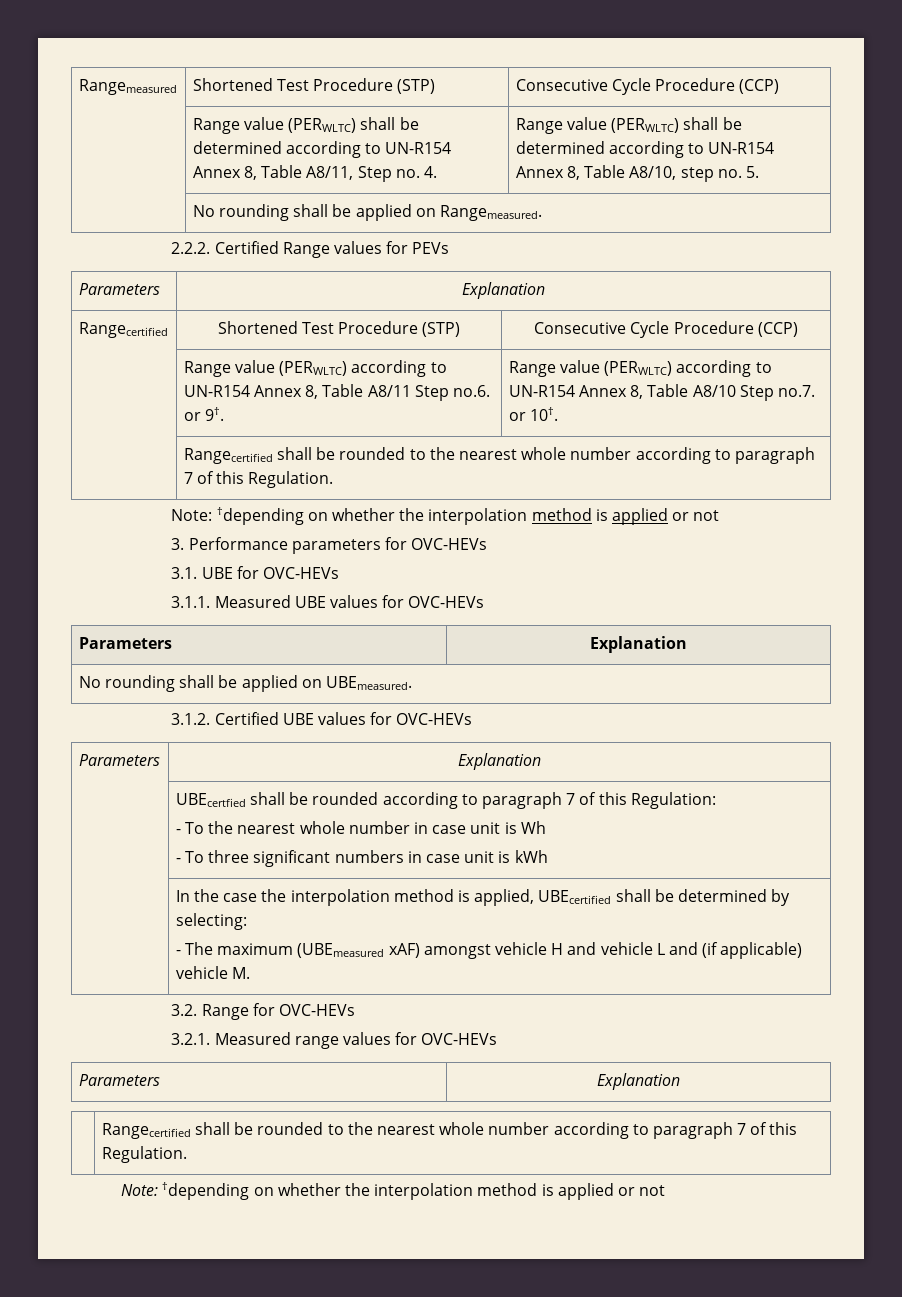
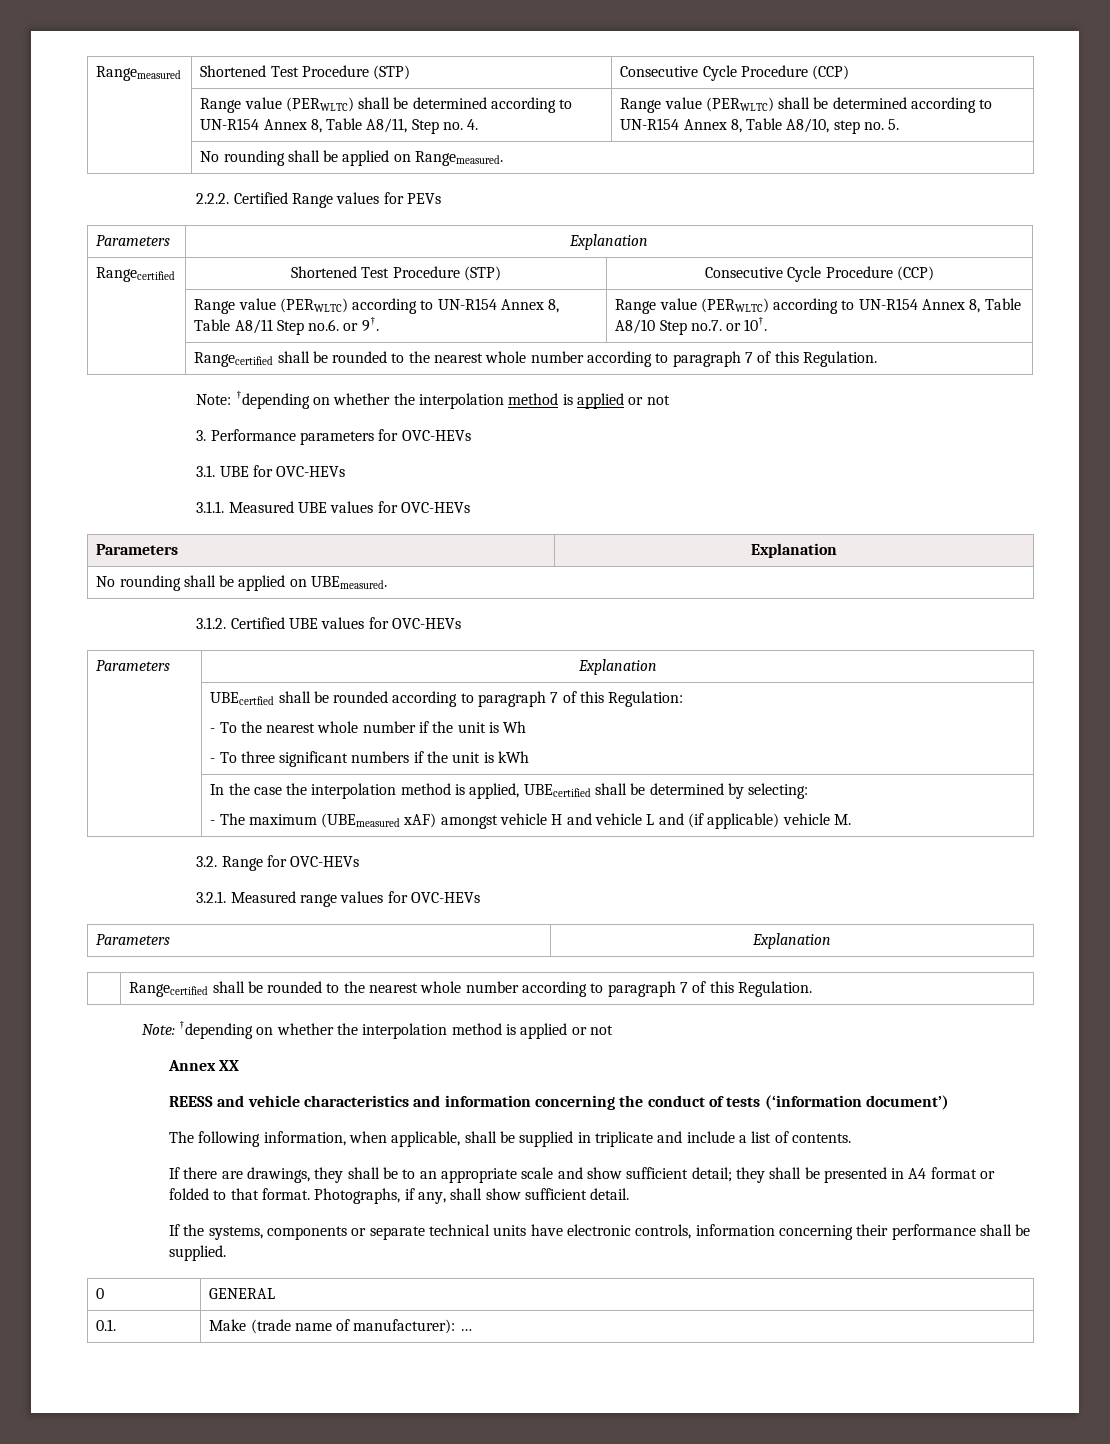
  | UBEcertfied shall be rounded according to paragraph 7 of this Regulation:
- - To the nearest whole number in case unit is Wh
- - To three significant numbers in case unit is kWh
+ - To the nearest whole number if the unit is Wh
+ - To three significant numbers if the unit is kWh
+ Annex XX
+ REESS and vehicle characteristics and information concerning the conduct of tests (‘information document’)
+ The following information, when applicable, shall be supplied in triplicate and include a list of contents.
+ If there are drawings, they shall be to an appropriate scale and show sufficient detail; they shall be presented in A4 format or folded to that format. Photographs, if any, shall show sufficient detail.
+ If the systems, components or separate technical units have electronic controls, information concerning their performance shall be supplied.
+ 0 | GENERAL
+ 0.1. | Make (trade name of manufacturer): …

